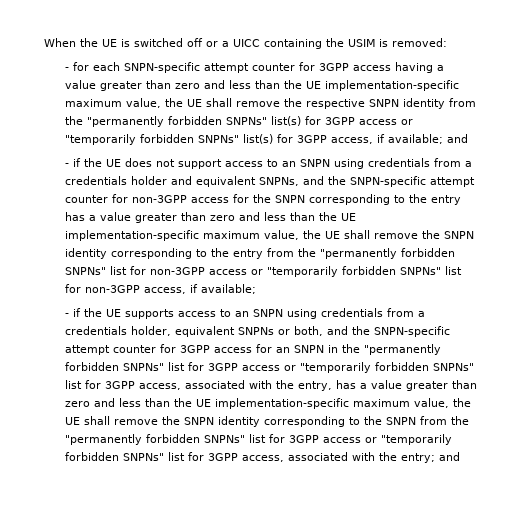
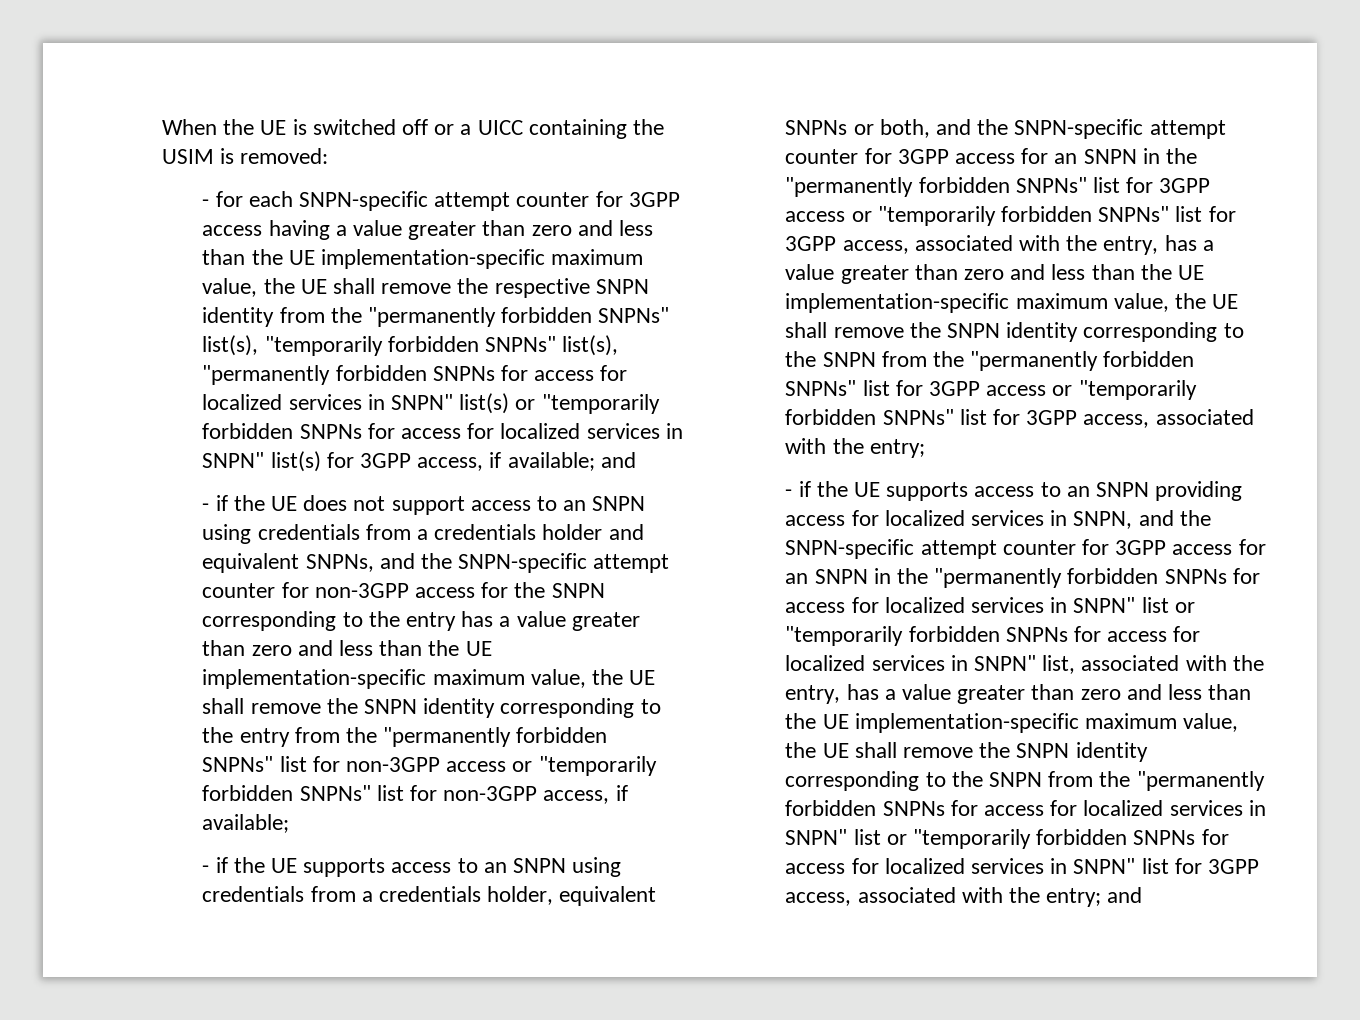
- - for each SNPN-specific attempt counter for 3GPP access having a value greater than zero and less than the UE implementation-specific maximum value, the UE shall remove the respective SNPN identity from the "permanently forbidden SNPNs" list(s) for 3GPP access or "temporarily forbidden SNPNs" list(s) for 3GPP access, if available; and
+ - for each SNPN-specific attempt counter for 3GPP access having a value greater than zero and less than the UE implementation-specific maximum value, the UE shall remove the respective SNPN identity from the "permanently forbidden SNPNs" list(s), "temporarily forbidden SNPNs" list(s), "permanently forbidden SNPNs for access for localized services in SNPN" list(s) or "temporarily forbidden SNPNs for access for localized services in SNPN" list(s) for 3GPP access, if available; and
- - if the UE supports access to an SNPN using credentials from a credentials holder, equivalent SNPNs or both, and the SNPN-specific attempt counter for 3GPP access for an SNPN in the "permanently forbidden SNPNs" list for 3GPP access or "temporarily forbidden SNPNs" list for 3GPP access, associated with the entry, has a value greater than zero and less than the UE implementation-specific maximum value, the UE shall remove the SNPN identity corresponding to the SNPN from the "permanently forbidden SNPNs" list for 3GPP access or "temporarily forbidden SNPNs" list for 3GPP access, associated with the entry; and
+ - if the UE supports access to an SNPN using credentials from a credentials holder, equivalent SNPNs or both, and the SNPN-specific attempt counter for 3GPP access for an SNPN in the "permanently forbidden SNPNs" list for 3GPP access or "temporarily forbidden SNPNs" list for 3GPP access, associated with the entry, has a value greater than zero and less than the UE implementation-specific maximum value, the UE shall remove the SNPN identity corresponding to the SNPN from the "permanently forbidden SNPNs" list for 3GPP access or "temporarily forbidden SNPNs" list for 3GPP access, associated with the entry;
+ - if the UE supports access to an SNPN providing access for localized services in SNPN, and the SNPN-specific attempt counter for 3GPP access for an SNPN in the "permanently forbidden SNPNs for access for localized services in SNPN" list or "temporarily forbidden SNPNs for access for localized services in SNPN" list, associated with the entry, has a value greater than zero and less than the UE implementation-specific maximum value, the UE shall remove the SNPN identity corresponding to the SNPN from the "permanently forbidden SNPNs for access for localized services in SNPN" list or "temporarily forbidden SNPNs for access for localized services in SNPN" list for 3GPP access, associated with the entry; and

